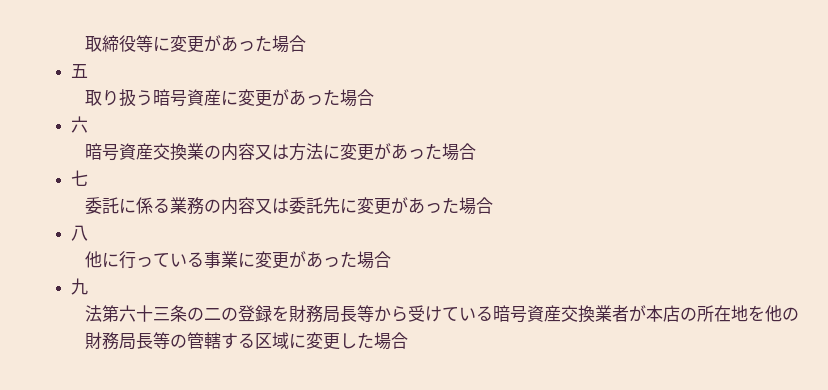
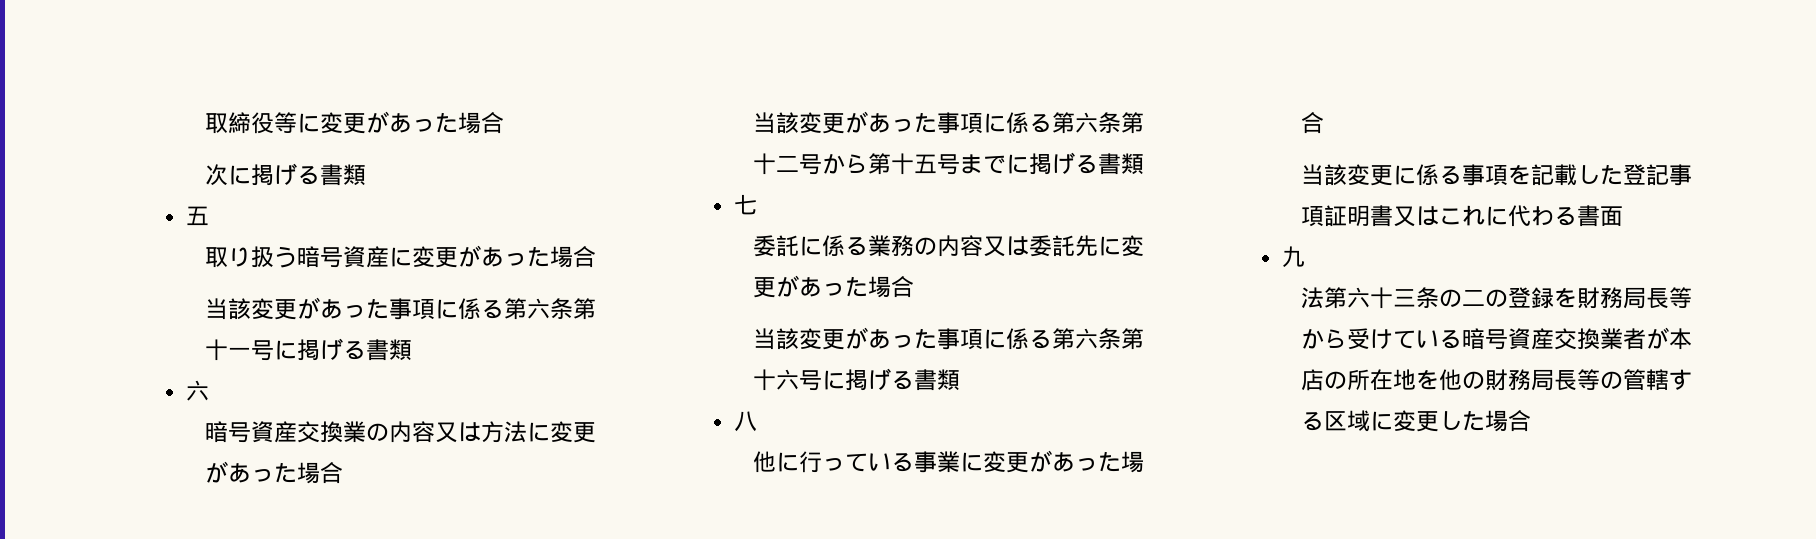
+ 次に掲げる書類
+ 当該変更があった事項に係る第六条第十一号に掲げる書類
+ 当該変更があった事項に係る第六条第十二号から第十五号までに掲げる書類
+ 当該変更があった事項に係る第六条第十六号に掲げる書類
+ 当該変更に係る事項を記載した登記事項証明書又はこれに代わる書面

